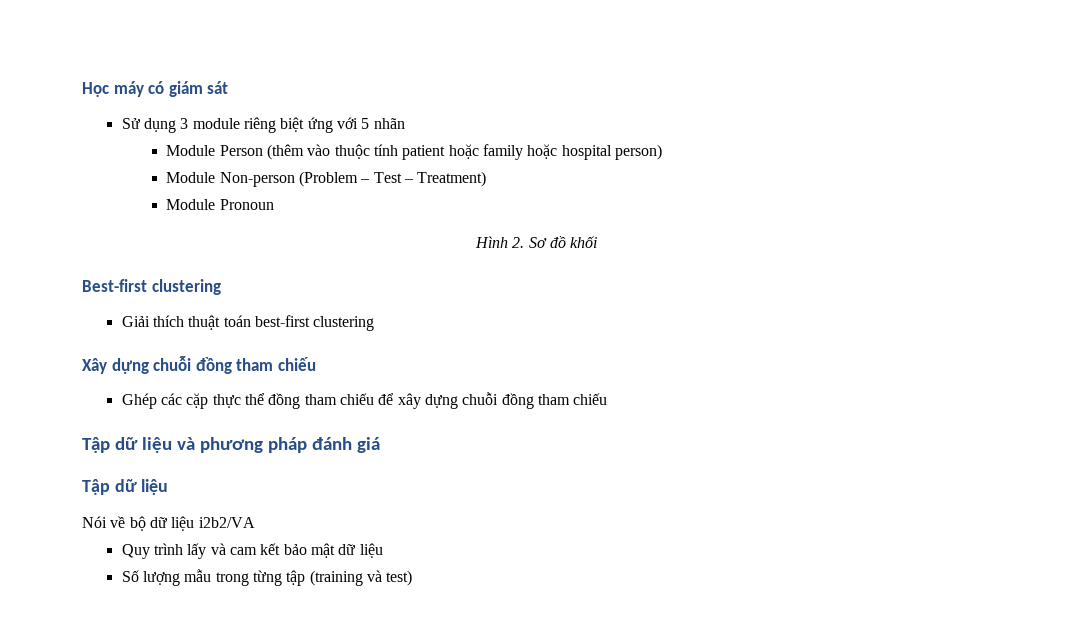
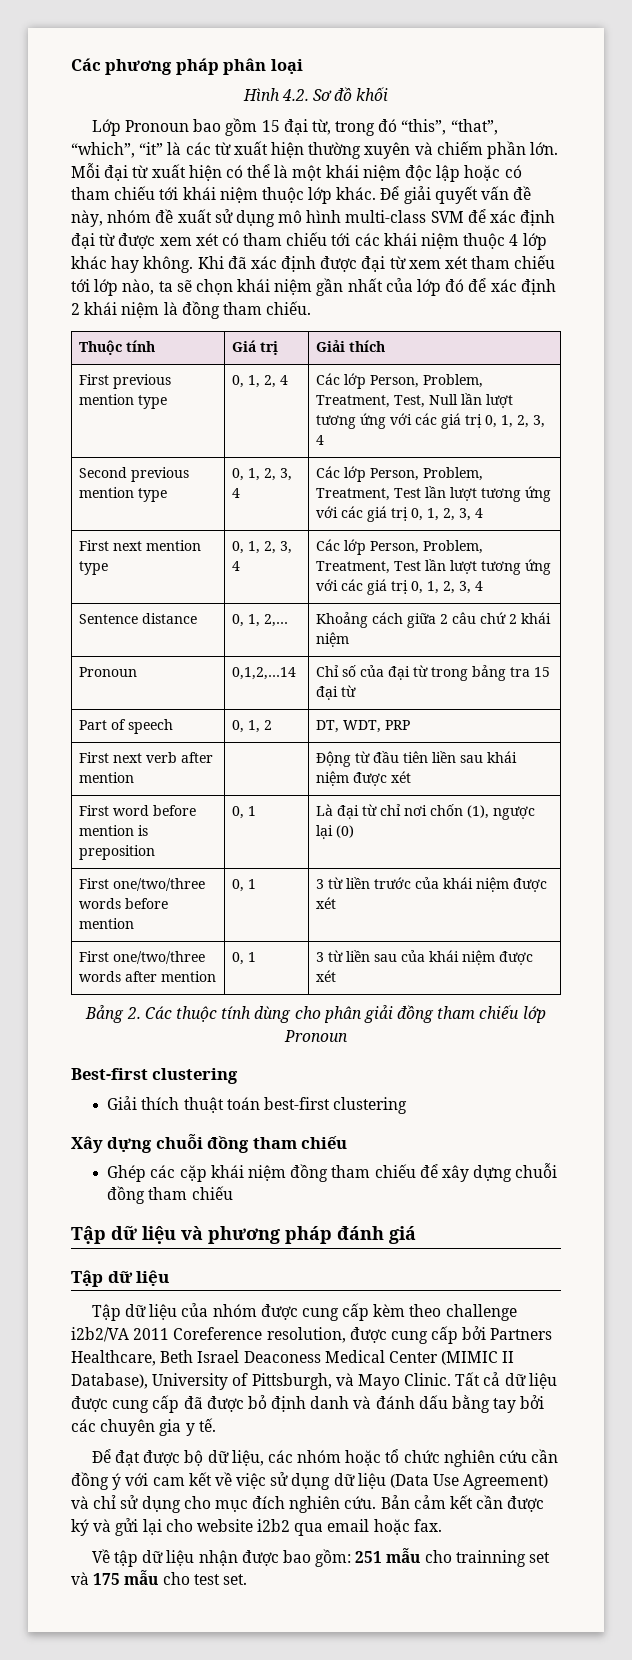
- Học máy có giám sát
- Sử dụng 3 module riêng biệt ứng với 5 nhãn
- Module Person (thêm vào thuộc tính patient hoặc family hoặc hospital person)
- Module Non-person (Problem – Test – Treatment)
- Module Pronoun
+ Các phương pháp phân loại
- Hình 2. Sơ đồ khối
+ Hình 4.2. Sơ đồ khối
+ Lớp Pronoun bao gồm 15 đại từ, trong đó “this”, “that”, “which”, “it” là các từ xuất hiện thường xuyên và chiếm phần lớn. Mỗi đại từ xuất hiện có thể là một khái niệm độc lập hoặc có tham chiếu tới khái niệm thuộc lớp khác. Để giải quyết vấn đề này, nhóm đề xuất sử dụng mô hình multi-class SVM để xác định đại từ được xem xét có tham chiếu tới các khái niệm thuộc 4 lớp khác hay không. Khi đã xác định được đại từ xem xét tham chiếu tới lớp nào, ta sẽ chọn khái niệm gần nhất của lớp đó để xác định 2 khái niệm là đồng tham chiếu.
+ Thuộc tính | Giá trị | Giải thích
+ First previous mention type | 0, 1, 2, 4 | Các lớp Person, Problem, Treatment, Test, Null lần lượt tương ứng với các giá trị 0, 1, 2, 3, 4
+ Second previous mention type | 0, 1, 2, 3, 4 | Các lớp Person, Problem, Treatment, Test lần lượt tương ứng với các giá trị 0, 1, 2, 3, 4
+ First next mention type | 0, 1, 2, 3, 4 | Các lớp Person, Problem, Treatment, Test lần lượt tương ứng với các giá trị 0, 1, 2, 3, 4
+ Sentence distance | 0, 1, 2,… | Khoảng cách giữa 2 câu chứ 2 khái niệm
+ Pronoun | 0,1,2,…14 | Chỉ số của đại từ trong bảng tra 15 đại từ
+ Part of speech | 0, 1, 2 | DT, WDT, PRP
+ First next verb after mention | | Động từ đầu tiên liền sau khái niệm được xét
+ First word before mention is preposition | 0, 1 | Là đại từ chỉ nơi chốn (1), ngược lại (0)
+ First one/two/three words before mention | 0, 1 | 3 từ liền trước của khái niệm được xét
+ First one/two/three words after mention | 0, 1 | 3 từ liền sau của khái niệm được xét
+ Bảng 2. Các thuộc tính dùng cho phân giải đồng tham chiếu lớp Pronoun
- Ghép các cặp thực thể đồng tham chiếu để xây dựng chuỗi đồng tham chiếu
+ Ghép các cặp khái niệm đồng tham chiếu để xây dựng chuỗi đồng tham chiếu
- Nói về bộ dữ liệu i2b2/VA
- Quy trình lấy và cam kết bảo mật dữ liệu
- Số lượng mẫu trong từng tập (training và test)
+ Tập dữ liệu của nhóm được cung cấp kèm theo challenge i2b2/VA 2011 Coreference resolution, được cung cấp bởi Partners Healthcare, Beth Israel Deaconess Medical Center (MIMIC II Database), University of Pittsburgh, và Mayo Clinic. Tất cả dữ liệu được cung cấp đã được bỏ định danh và đánh dấu bằng tay bởi các chuyên gia y tế.
+ Để đạt được bộ dữ liệu, các nhóm hoặc tổ chức nghiên cứu cần đồng ý với cam kết về việc sử dụng dữ liệu (Data Use Agreement) và chỉ sử dụng cho mục đích nghiên cứu. Bản cảm kết cần được ký và gửi lại cho website i2b2 qua email hoặc fax.
+ Về tập dữ liệu nhận được bao gồm: 251 mẫu cho trainning set và 175 mẫu cho test set.

